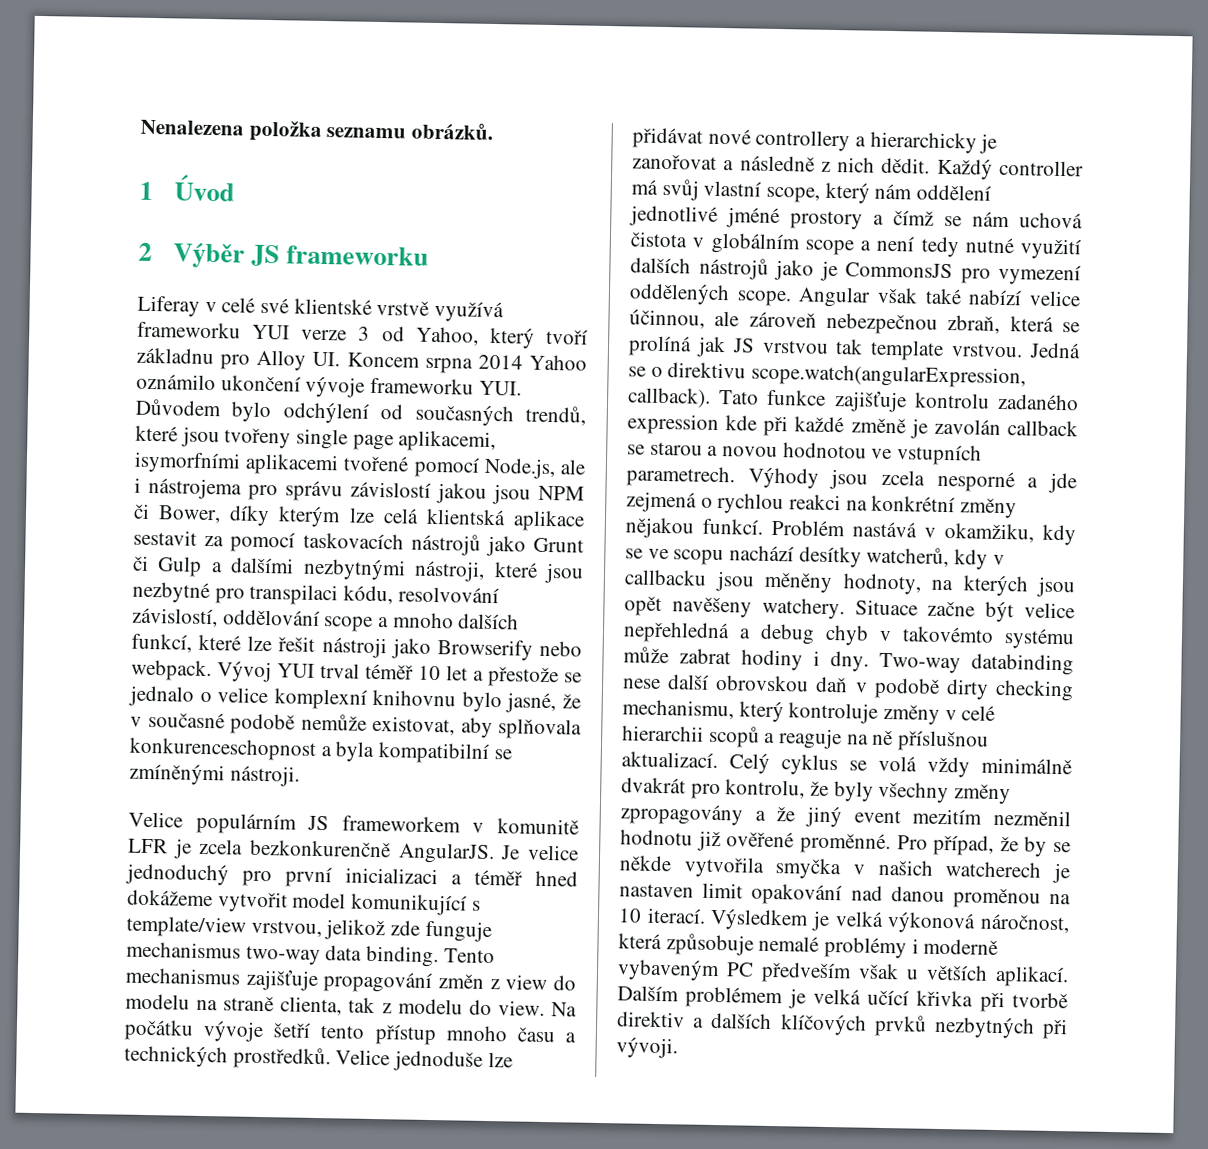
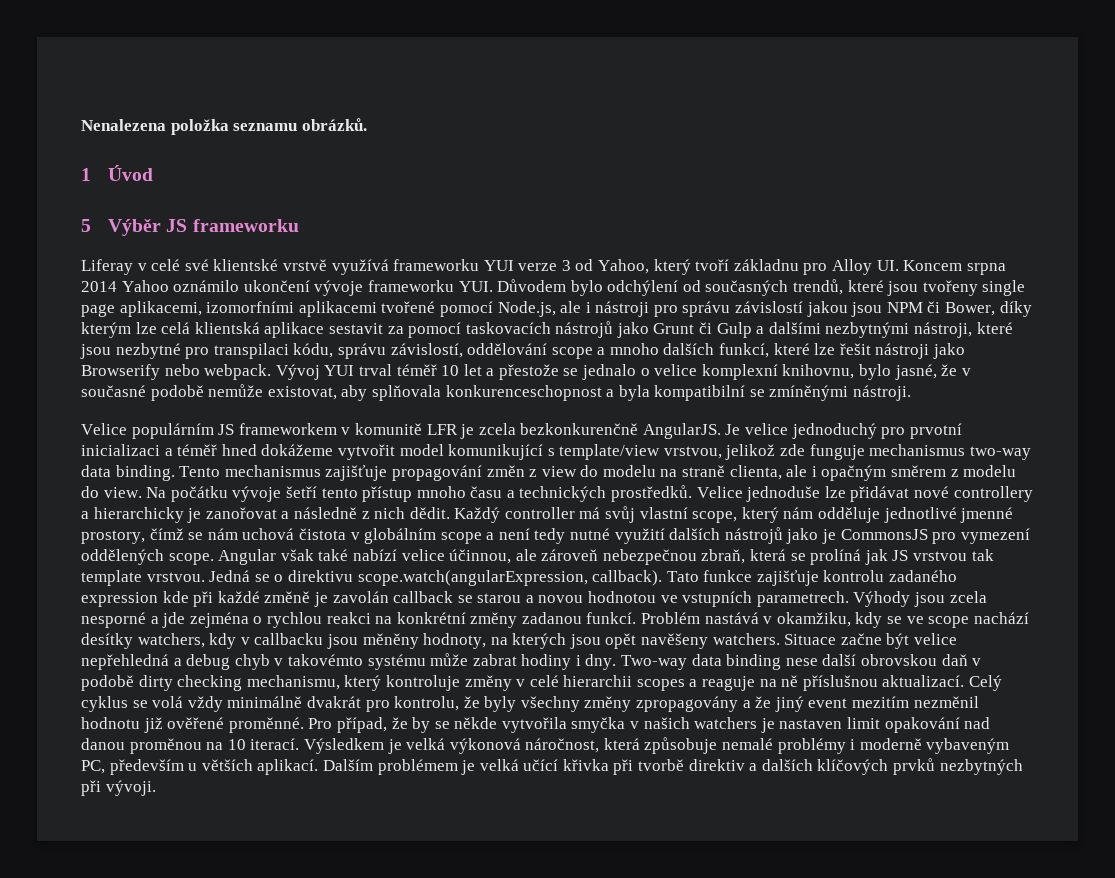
- 2 Výběr JS frameworku
+ 5 Výběr JS frameworku
- Liferay v celé své klientské vrstvě využívá frameworku YUI verze 3 od Yahoo, který tvoří základnu pro Alloy UI. Koncem srpna 2014 Yahoo oznámilo ukončení vývoje frameworku YUI. Důvodem bylo odchýlení od současných trendů, které jsou tvořeny single page aplikacemi, isymorfními aplikacemi tvořené pomocí Node.js, ale i nástrojema pro správu závislostí jakou jsou NPM či Bower, díky kterým lze celá klientská aplikace sestavit za pomocí taskovacích nástrojů jako Grunt či Gulp a dalšími nezbytnými nástroji, které jsou nezbytné pro transpilaci kódu, resolvování závislostí, oddělování scope a mnoho dalších funkcí, které lze řešit nástroji jako Browserify nebo webpack.
+ Liferay v celé své klientské vrstvě využívá frameworku YUI verze 3 od Yahoo, který tvoří základnu pro Alloy UI. Koncem srpna 2014 Yahoo oznámilo ukončení vývoje frameworku YUI. Důvodem bylo odchýlení od současných trendů, které jsou tvořeny single page aplikacemi, izomorfními aplikacemi tvořené pomocí Node.js, ale i nástroji pro správu závislostí jakou jsou NPM či Bower, díky kterým lze celá klientská aplikace sestavit za pomocí taskovacích nástrojů jako Grunt či Gulp a dalšími nezbytnými nástroji, které jsou nezbytné pro transpilaci kódu, správu závislostí, oddělování scope a mnoho dalších funkcí, které lze řešit nástroji jako Browserify nebo webpack.
- Vývoj YUI trval téměř 10 let a přestože se jednalo o velice komplexní knihovnu bylo jasné, že v současné podobě nemůže existovat, aby splňovala konkurenceschopnost a byla kompatibilní se zmíněnými nástroji.
+ Vývoj YUI trval téměř 10 let a přestože se jednalo o velice komplexní knihovnu, bylo jasné, že v současné podobě nemůže existovat, aby splňovala konkurenceschopnost a byla kompatibilní se zmíněnými nástroji.
- Je velice jednoduchý pro první inicializaci a téměř hned dokážeme vytvořit model komunikující s template/view vrstvou, jelikož zde funguje mechanismus two-way data binding.
+ Je velice jednoduchý pro prvotní inicializaci a téměř hned dokážeme vytvořit model komunikující s template/view vrstvou, jelikož zde funguje mechanismus two-way data binding.
- Tento mechanismus zajišťuje propagování změn z view do modelu na straně clienta, tak z modelu do view.
+ Tento mechanismus zajišťuje propagování změn z view do modelu na straně clienta, ale i opačným směrem z modelu do view.
- Každý controller má svůj vlastní scope, který nám oddělení jednotlivé jméné prostory a čímž se nám uchová čistota v globálním scope a není tedy nutné využití dalších nástrojů jako je CommonsJS pro vymezení oddělených scope.
+ Každý controller má svůj vlastní scope, který nám odděluje jednotlivé jmenné prostory, čímž se nám uchová čistota v globálním scope a není tedy nutné využití dalších nástrojů jako je CommonsJS pro vymezení oddělených scope.
- Výhody jsou zcela nesporné a jde zejmená o rychlou reakci na konkrétní změny nějakou funkcí.
+ Výhody jsou zcela nesporné a jde zejména o rychlou reakci na konkrétní změny zadanou funkcí.
- Problém nastává v okamžiku, kdy se ve scopu nachází desítky watcherů, kdy v callbacku jsou měněny hodnoty, na kterých jsou opět navěšeny watchery.
+ Problém nastává v okamžiku, kdy se ve scope nachází desítky watchers, kdy v callbacku jsou měněny hodnoty, na kterých jsou opět navěšeny watchers.
- Two-way databinding nese další obrovskou daň v podobě dirty checking mechanismu, který kontroluje změny v celé hierarchii scopů a reaguje na ně příslušnou aktualizací.
+ Two-way data binding nese další obrovskou daň v podobě dirty checking mechanismu, který kontroluje změny v celé hierarchii scopes a reaguje na ně příslušnou aktualizací.
- Pro případ, že by se někde vytvořila smyčka v našich watcherech je nastaven limit opakování nad danou proměnou na 10 iterací.
+ Pro případ, že by se někde vytvořila smyčka v našich watchers je nastaven limit opakování nad danou proměnou na 10 iterací.
- Výsledkem je velká výkonová náročnost, která způsobuje nemalé problémy i moderně vybaveným PC předveším však u větších aplikací.
+ Výsledkem je velká výkonová náročnost, která způsobuje nemalé problémy i moderně vybaveným PC, především u větších aplikací.

